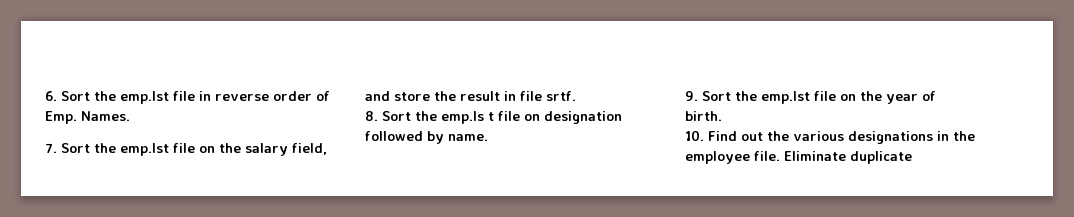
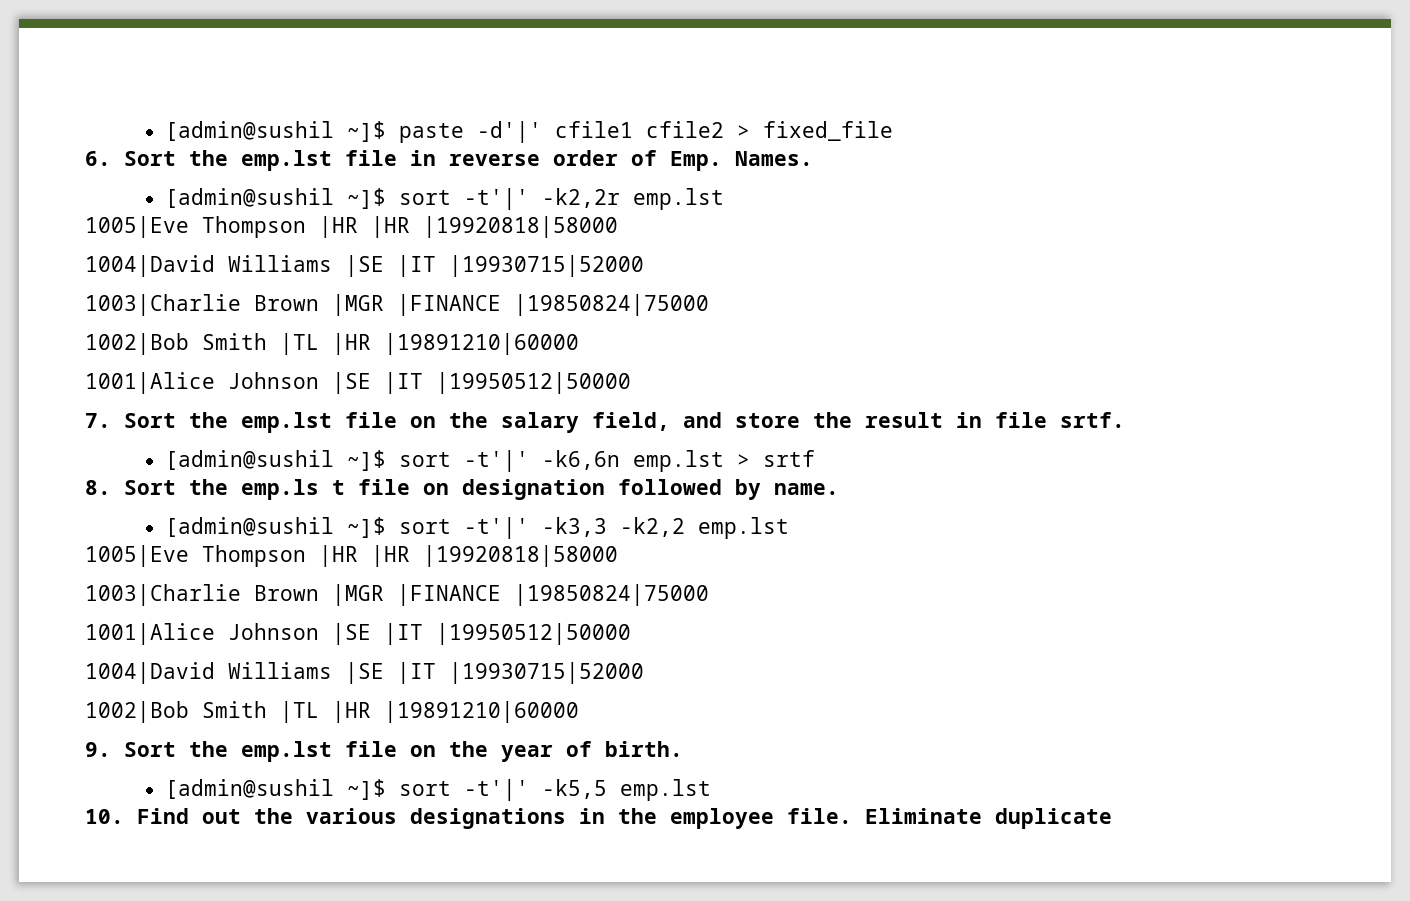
+ [admin@sushil ~]$ paste -d'|' cfile1 cfile2 > fixed_file
+ [admin@sushil ~]$ sort -t'|' -k2,2r emp.lst
+ 1005|Eve Thompson |HR |HR |19920818|58000
+ 1004|David Williams |SE |IT |19930715|52000
+ 1003|Charlie Brown |MGR |FINANCE |19850824|75000
+ 1002|Bob Smith |TL |HR |19891210|60000
+ 1001|Alice Johnson |SE |IT |19950512|50000
+ [admin@sushil ~]$ sort -t'|' -k6,6n emp.lst > srtf
+ [admin@sushil ~]$ sort -t'|' -k3,3 -k2,2 emp.lst
+ 1005|Eve Thompson |HR |HR |19920818|58000
+ 1003|Charlie Brown |MGR |FINANCE |19850824|75000
+ 1001|Alice Johnson |SE |IT |19950512|50000
+ 1004|David Williams |SE |IT |19930715|52000
+ 1002|Bob Smith |TL |HR |19891210|60000
+ [admin@sushil ~]$ sort -t'|' -k5,5 emp.lst

